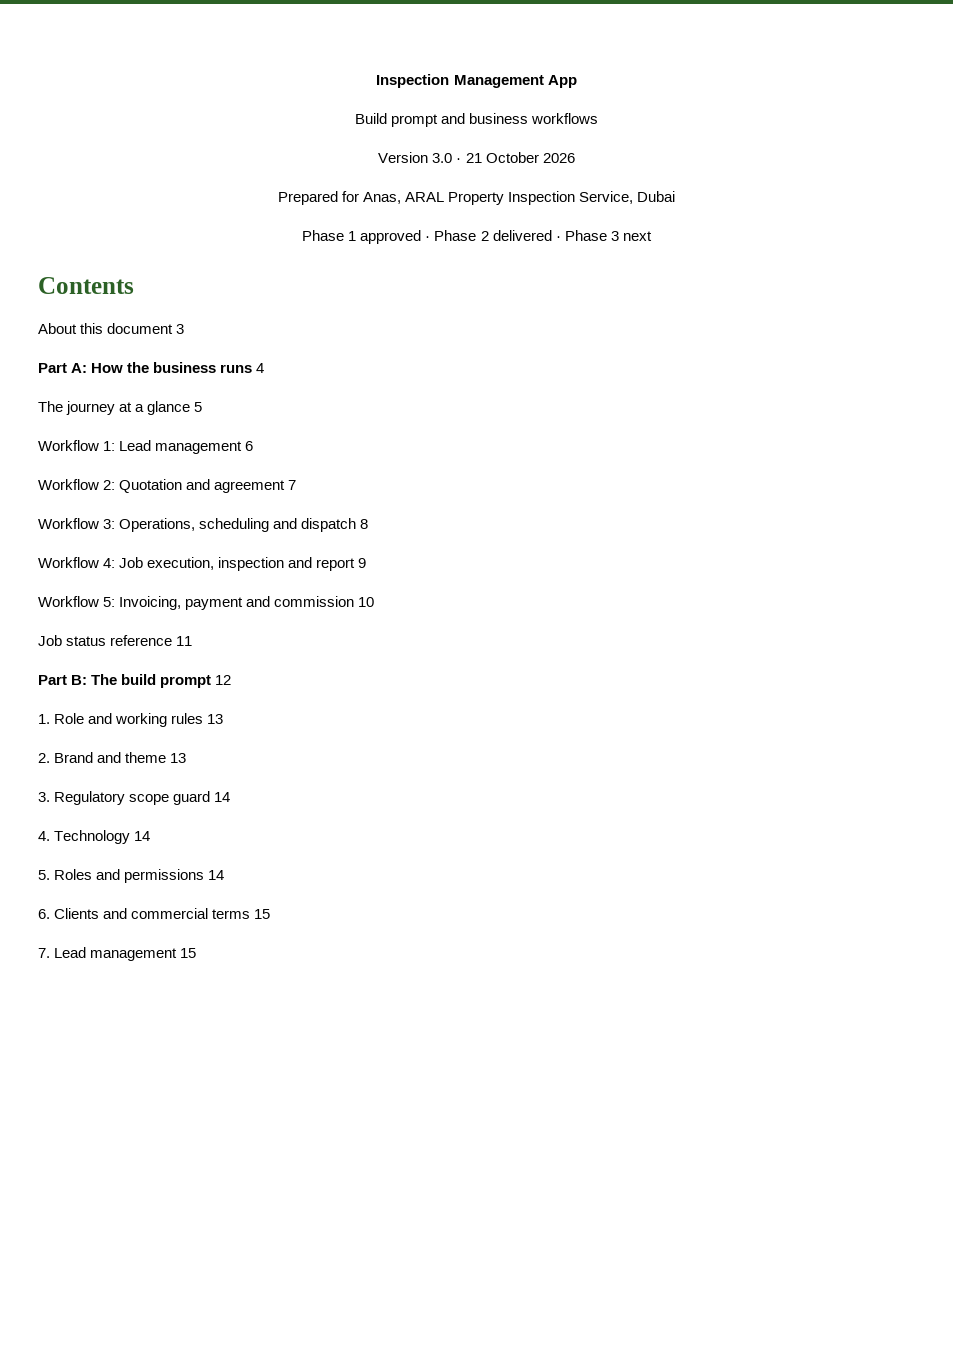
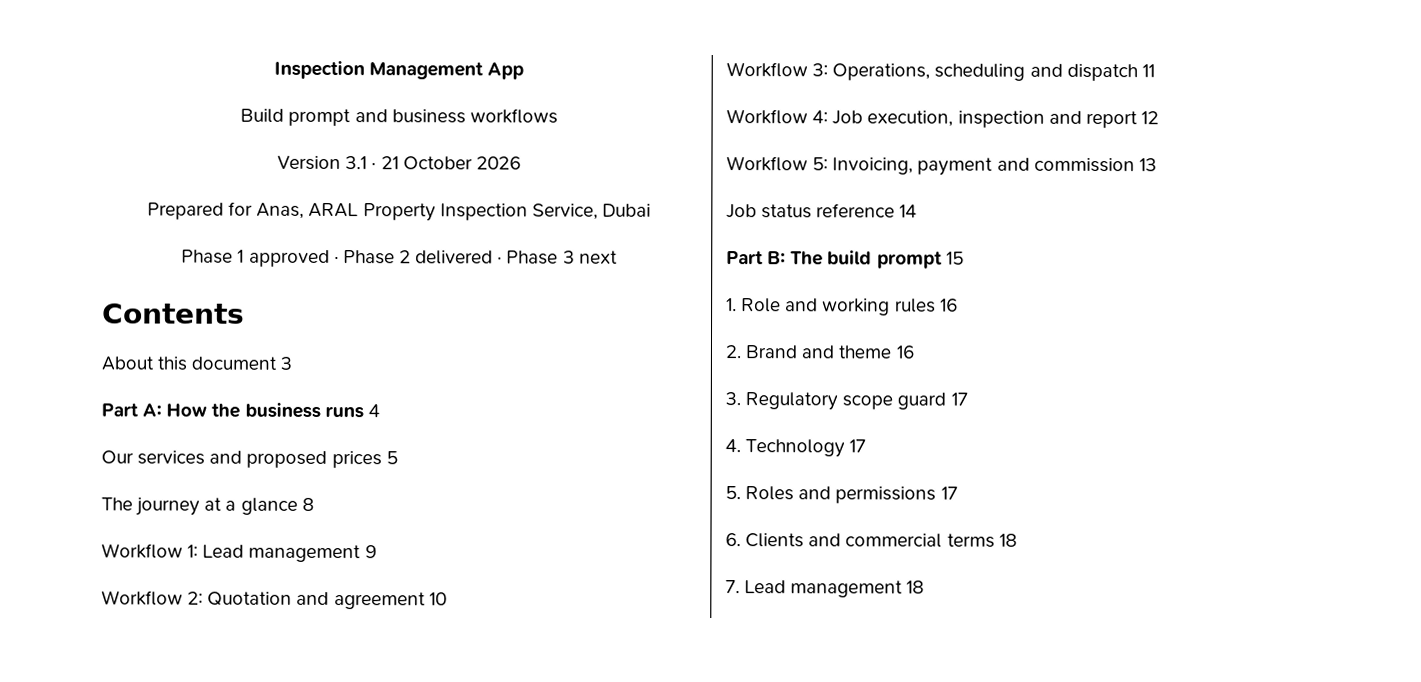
- Version 3.0 · 21 October 2026
+ Version 3.1 · 21 October 2026
+ Our services and proposed prices 5
- The journey at a glance 5
+ The journey at a glance 8
- Workflow 1: Lead management 6
+ Workflow 1: Lead management 9
- Workflow 2: Quotation and agreement 7
+ Workflow 2: Quotation and agreement 10
- Workflow 3: Operations, scheduling and dispatch 8
+ Workflow 3: Operations, scheduling and dispatch 11
- Workflow 4: Job execution, inspection and report 9
+ Workflow 4: Job execution, inspection and report 12
- Workflow 5: Invoicing, payment and commission 10
+ Workflow 5: Invoicing, payment and commission 13
- Job status reference 11
+ Job status reference 14
- Part B: The build prompt 12
+ Part B: The build prompt 15
- 1. Role and working rules 13
+ 1. Role and working rules 16
- 2. Brand and theme 13
+ 2. Brand and theme 16
- 3. Regulatory scope guard 14
+ 3. Regulatory scope guard 17
- 4. Technology 14
+ 4. Technology 17
- 5. Roles and permissions 14
+ 5. Roles and permissions 17
- 6. Clients and commercial terms 15
+ 6. Clients and commercial terms 18
- 7. Lead management 15
+ 7. Lead management 18

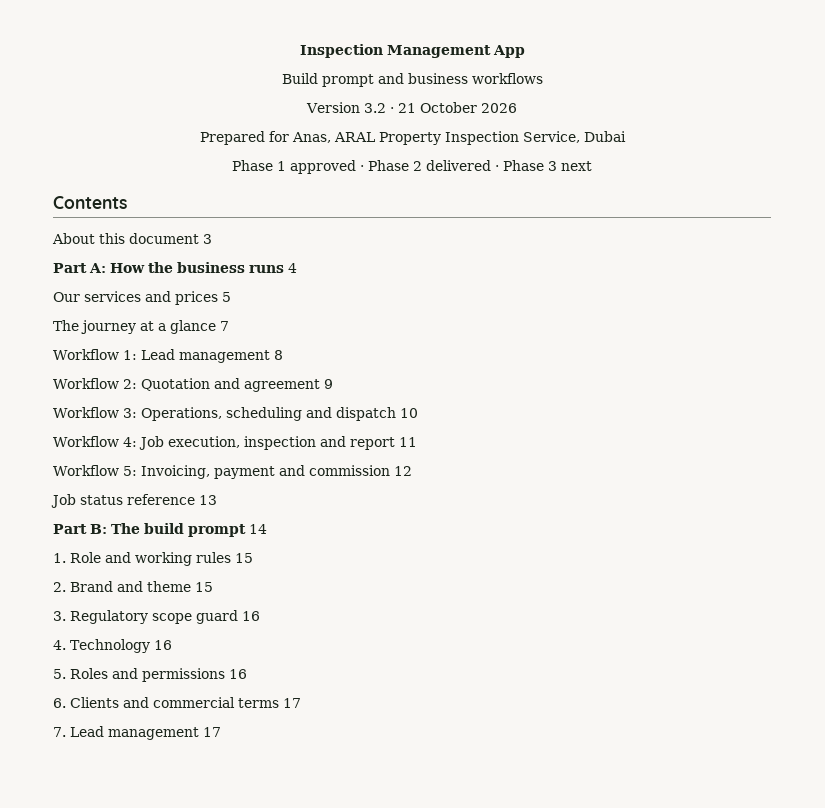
- Version 3.1 · 21 October 2026
+ Version 3.2 · 21 October 2026
- Our services and proposed prices 5
+ Our services and prices 5
- The journey at a glance 8
+ The journey at a glance 7
- Workflow 1: Lead management 9
+ Workflow 1: Lead management 8
- Workflow 2: Quotation and agreement 10
+ Workflow 2: Quotation and agreement 9
- Workflow 3: Operations, scheduling and dispatch 11
+ Workflow 3: Operations, scheduling and dispatch 10
- Workflow 4: Job execution, inspection and report 12
+ Workflow 4: Job execution, inspection and report 11
- Workflow 5: Invoicing, payment and commission 13
+ Workflow 5: Invoicing, payment and commission 12
- Job status reference 14
+ Job status reference 13
- Part B: The build prompt 15
+ Part B: The build prompt 14
- 1. Role and working rules 16
+ 1. Role and working rules 15
- 2. Brand and theme 16
+ 2. Brand and theme 15
- 3. Regulatory scope guard 17
+ 3. Regulatory scope guard 16
- 4. Technology 17
+ 4. Technology 16
- 5. Roles and permissions 17
+ 5. Roles and permissions 16
- 6. Clients and commercial terms 18
+ 6. Clients and commercial terms 17
- 7. Lead management 18
+ 7. Lead management 17

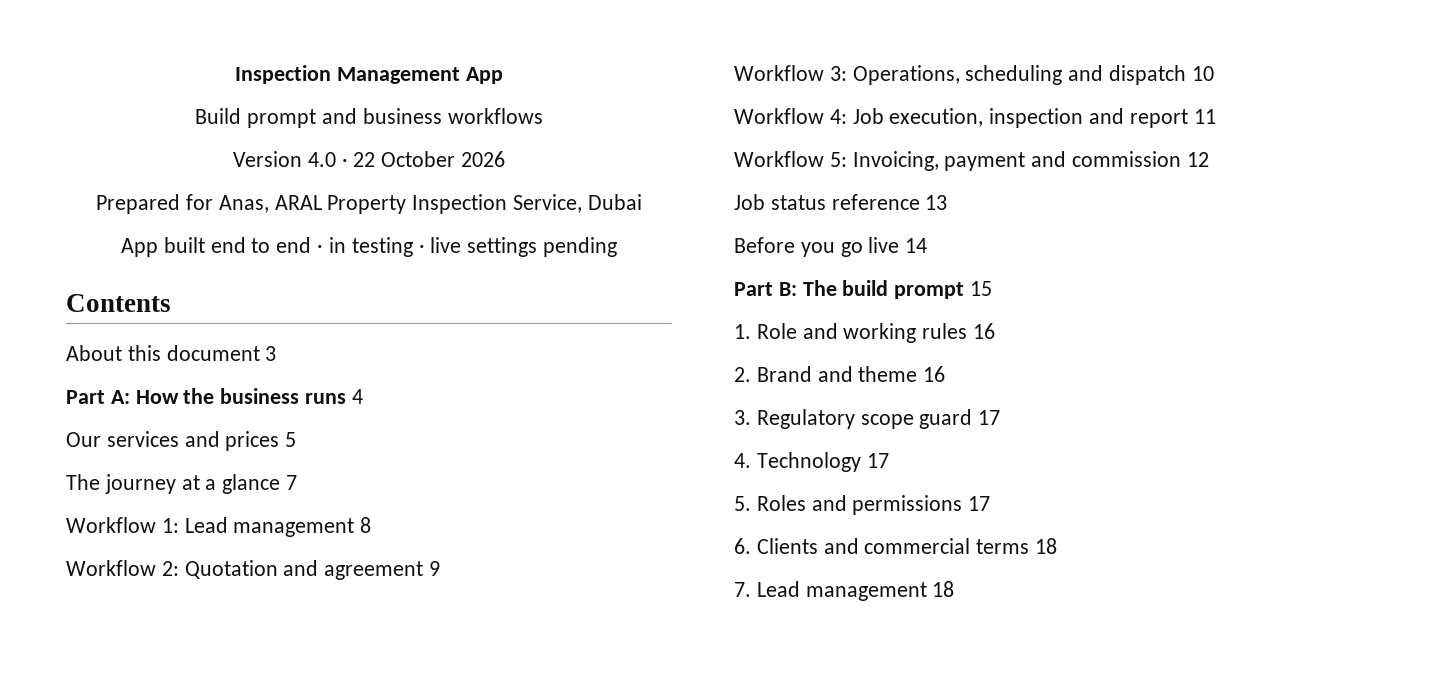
- Version 3.2 · 21 October 2026
+ Version 4.0 · 22 October 2026
- Phase 1 approved · Phase 2 delivered · Phase 3 next
+ App built end to end · in testing · live settings pending
+ Before you go live 14
- Part B: The build prompt 14
+ Part B: The build prompt 15
- 1. Role and working rules 15
+ 1. Role and working rules 16
- 2. Brand and theme 15
+ 2. Brand and theme 16
- 3. Regulatory scope guard 16
+ 3. Regulatory scope guard 17
- 4. Technology 16
+ 4. Technology 17
- 5. Roles and permissions 16
+ 5. Roles and permissions 17
- 6. Clients and commercial terms 17
+ 6. Clients and commercial terms 18
- 7. Lead management 17
+ 7. Lead management 18

